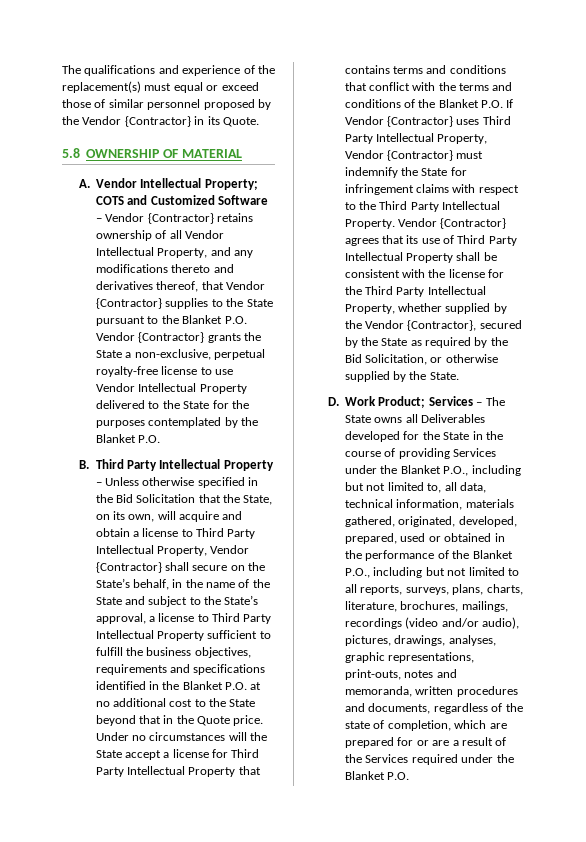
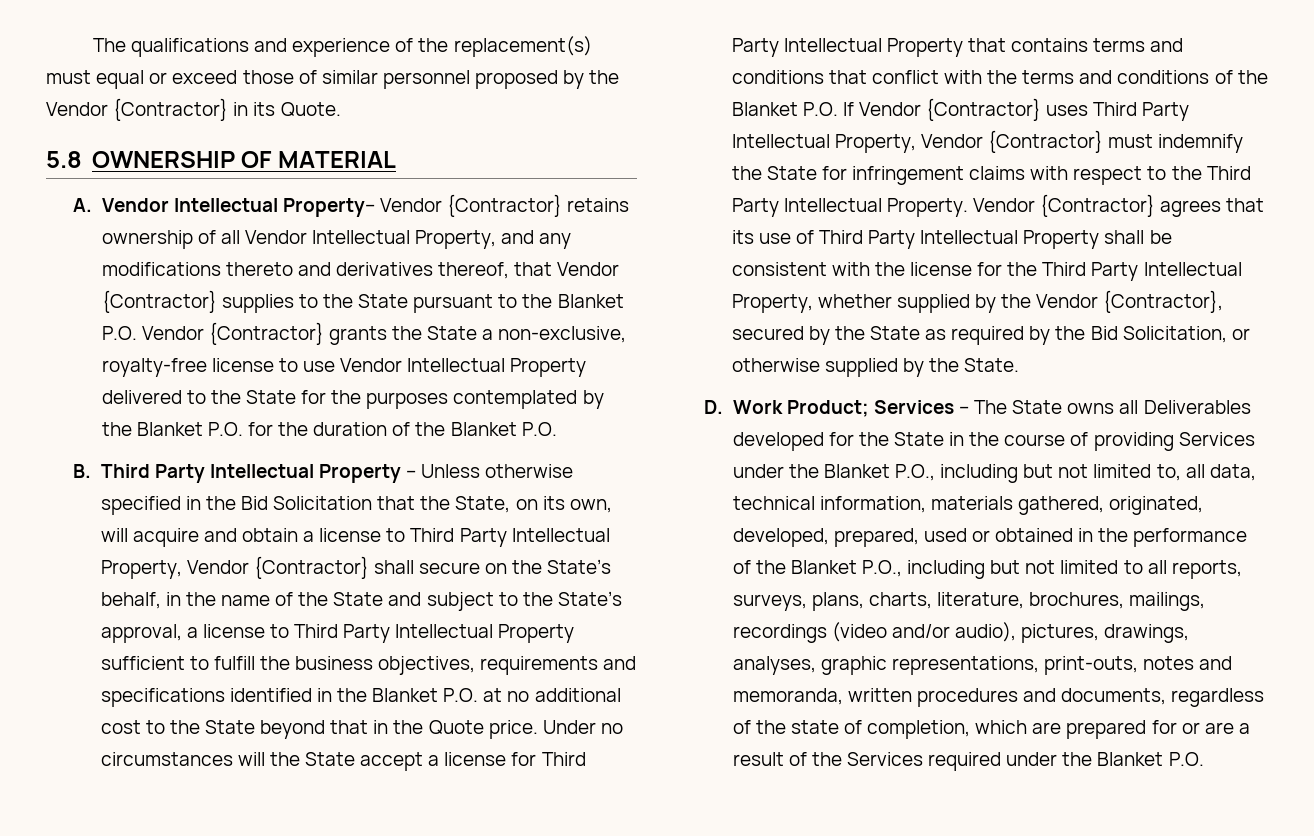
- A. Vendor Intellectual Property; COTS and Customized Software – Vendor {Contractor} retains ownership of all Vendor Intellectual Property, and any modifications thereto and derivatives thereof, that Vendor {Contractor} supplies to the State pursuant to the Blanket P.O. Vendor {Contractor} grants the State a non-exclusive, perpetual royalty-free license to use Vendor Intellectual Property delivered to the State for the purposes contemplated by the Blanket P.O.
+ A. Vendor Intellectual Property– Vendor {Contractor} retains ownership of all Vendor Intellectual Property, and any modifications thereto and derivatives thereof, that Vendor {Contractor} supplies to the State pursuant to the Blanket P.O. Vendor {Contractor} grants the State a non-exclusive, royalty-free license to use Vendor Intellectual Property delivered to the State for the purposes contemplated by the Blanket P.O. for the duration of the Blanket P.O.

